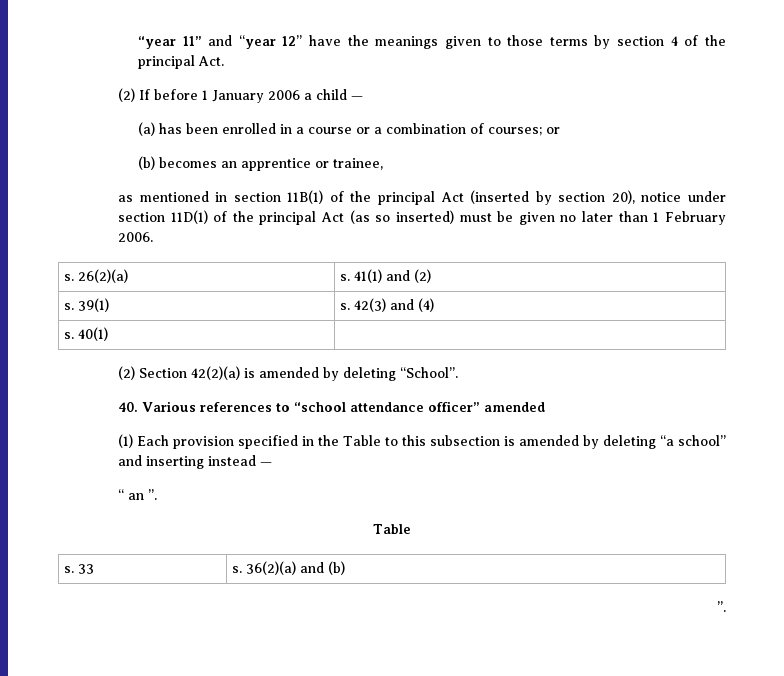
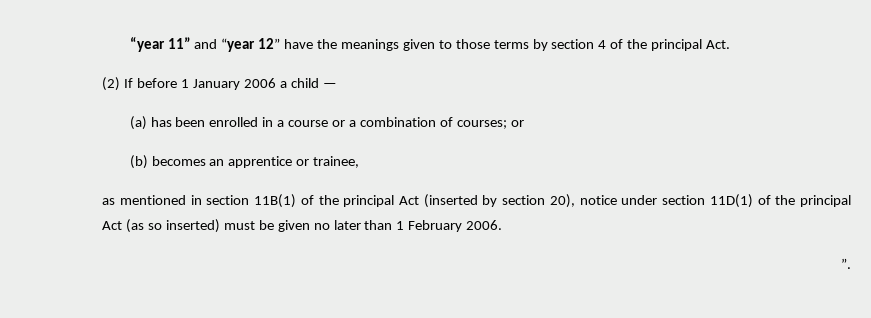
- s. 26(2)(a) | s. 41(1) and (2)
- s. 39(1) | s. 42(3) and (4)
- s. 40(1) |
- (2) Section 42(2)(a) is amended by deleting “School”.
- 40. Various references to “school attendance officer” amended
- (1) Each provision specified in the Table to this subsection is amended by deleting “a school” and inserting instead —
- “ an ”.
- Table
- s. 33 | s. 36(2)(a) and (b)

